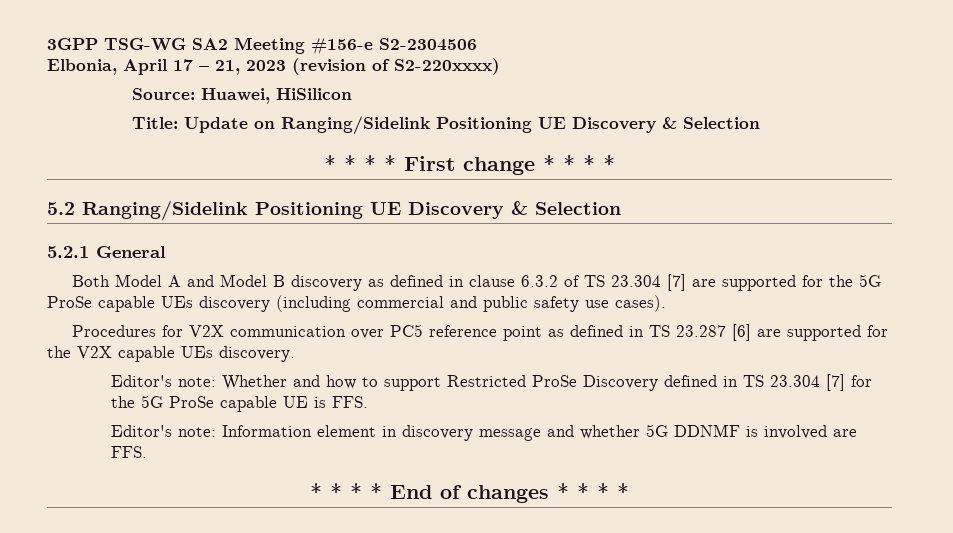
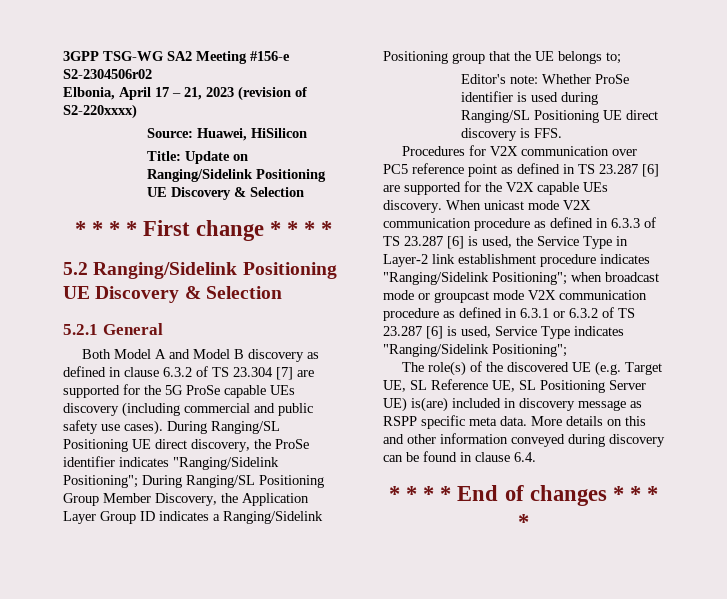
- 3GPP TSG-WG SA2 Meeting #156-e S2-2304506
+ 3GPP TSG-WG SA2 Meeting #156-e S2-2304506r02
+ During Ranging/SL Positioning UE direct discovery, the ProSe identifier indicates "Ranging/Sidelink Positioning"; During Ranging/SL Positioning Group Member Discovery, the Application Layer Group ID indicates a Ranging/Sidelink Positioning group that the UE belongs to;
+ Editor's note: Whether ProSe identifier is used during Ranging/SL Positioning UE direct discovery is FFS.
- Procedures for V2X communication over PC5 reference point as defined in TS 23.287 [6] are supported for the V2X capable UEs discovery.
- Editor's note: Whether and how to support Restricted ProSe Discovery defined in TS 23.304 [7] for the 5G ProSe capable UE is FFS.
- Editor's note: Information element in discovery message and whether 5G DDNMF is involved are FFS.
+ Procedures for V2X communication over PC5 reference point as defined in TS 23.287 [6] are supported for the V2X capable UEs discovery. When unicast mode V2X communication procedure as defined in 6.3.3 of TS 23.287 [6] is used, the Service Type in Layer-2 link establishment procedure indicates "Ranging/Sidelink Positioning"; when broadcast mode or groupcast mode V2X communication procedure as defined in 6.3.1 or 6.3.2 of TS 23.287 [6] is used, Service Type indicates "Ranging/Sidelink Positioning";
+ The role(s) of the discovered UE (e.g. Target UE, SL Reference UE, SL Positioning Server UE) is(are) included in discovery message as RSPP specific meta data. More details on this and other information conveyed during discovery can be found in clause 6.4.

